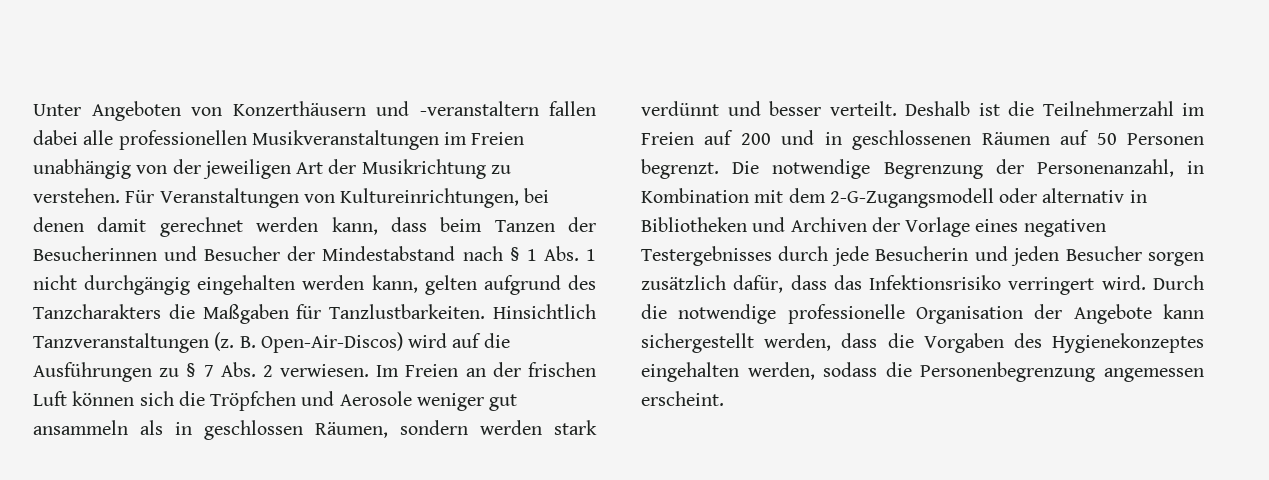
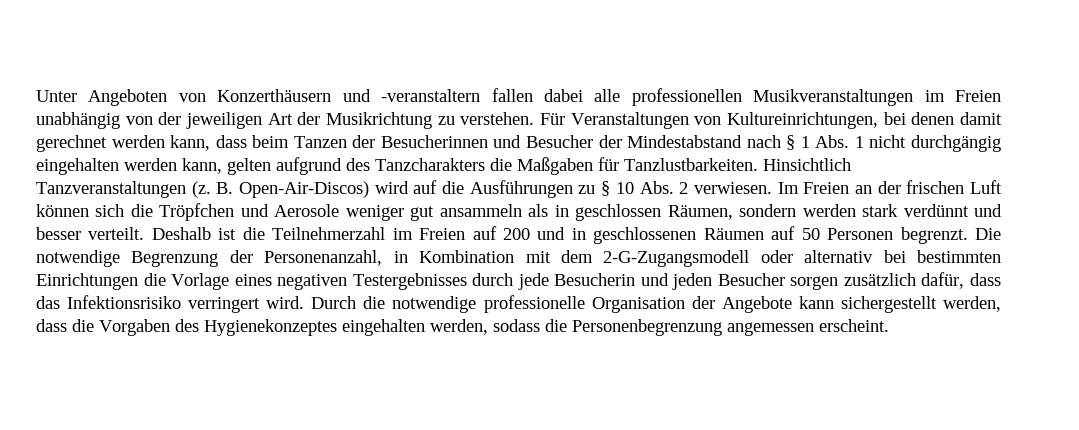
- B. Open-Air-Discos) wird auf die Ausführungen zu § 7 Abs. 2 verwiesen.
+ B. Open-Air-Discos) wird auf die Ausführungen zu § 10 Abs. 2 verwiesen.
- Die notwendige Begrenzung der Personenanzahl, in Kombination mit dem 2-G-Zugangsmodell oder alternativ in Bibliotheken und Archiven der Vorlage eines negativen Testergebnisses durch jede Besucherin und jeden Besucher sorgen zusätzlich dafür, dass das Infektionsrisiko verringert wird.
+ Die notwendige Begrenzung der Personenanzahl, in Kombination mit dem 2-G-Zugangsmodell oder alternativ bei bestimmten Einrichtungen die Vorlage eines negativen Testergebnisses durch jede Besucherin und jeden Besucher sorgen zusätzlich dafür, dass das Infektionsrisiko verringert wird.

